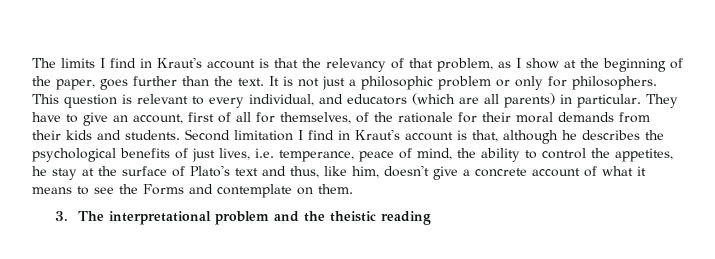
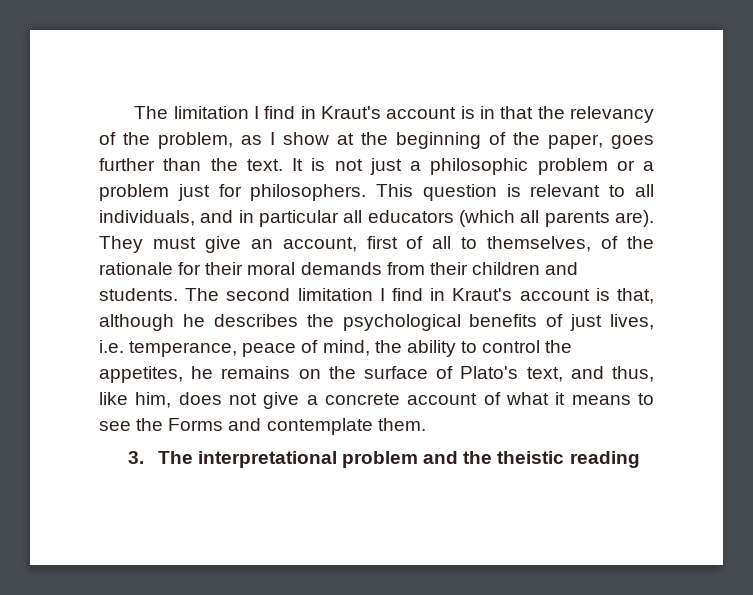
- The limits I find in Kraut's account is that the relevancy of that problem, as I show at the beginning of the paper, goes further than the text.
+ The limitation I find in Kraut's account is in that the relevancy of the problem, as I show at the beginning of the paper, goes further than the text.
- It is not just a philosophic problem or only for philosophers.
+ It is not just a philosophic problem or a problem just for philosophers.
- This question is relevant to every individual, and educators (which are all parents) in particular. They have to give an account, first of all for themselves, of the rationale for their moral demands from their kids and students.
+ This question is relevant to all individuals, and in particular all educators (which all parents are). They must give an account, first of all to themselves, of the rationale for their moral demands from their children and students.
- Second limitation I find in Kraut's account is that, although he describes the psychological benefits of just lives, i.e. temperance, peace of mind, the ability to control the appetites, he stay at the surface of Plato's text and thus, like him, doesn't give a concrete account of what it means to see the Forms and contemplate on them.
+ The second limitation I find in Kraut's account is that, although he describes the psychological benefits of just lives, i.e. temperance, peace of mind, the ability to control the appetites, he remains on the surface of Plato's text, and thus, like him, does not give a concrete account of what it means to see the Forms and contemplate them.

